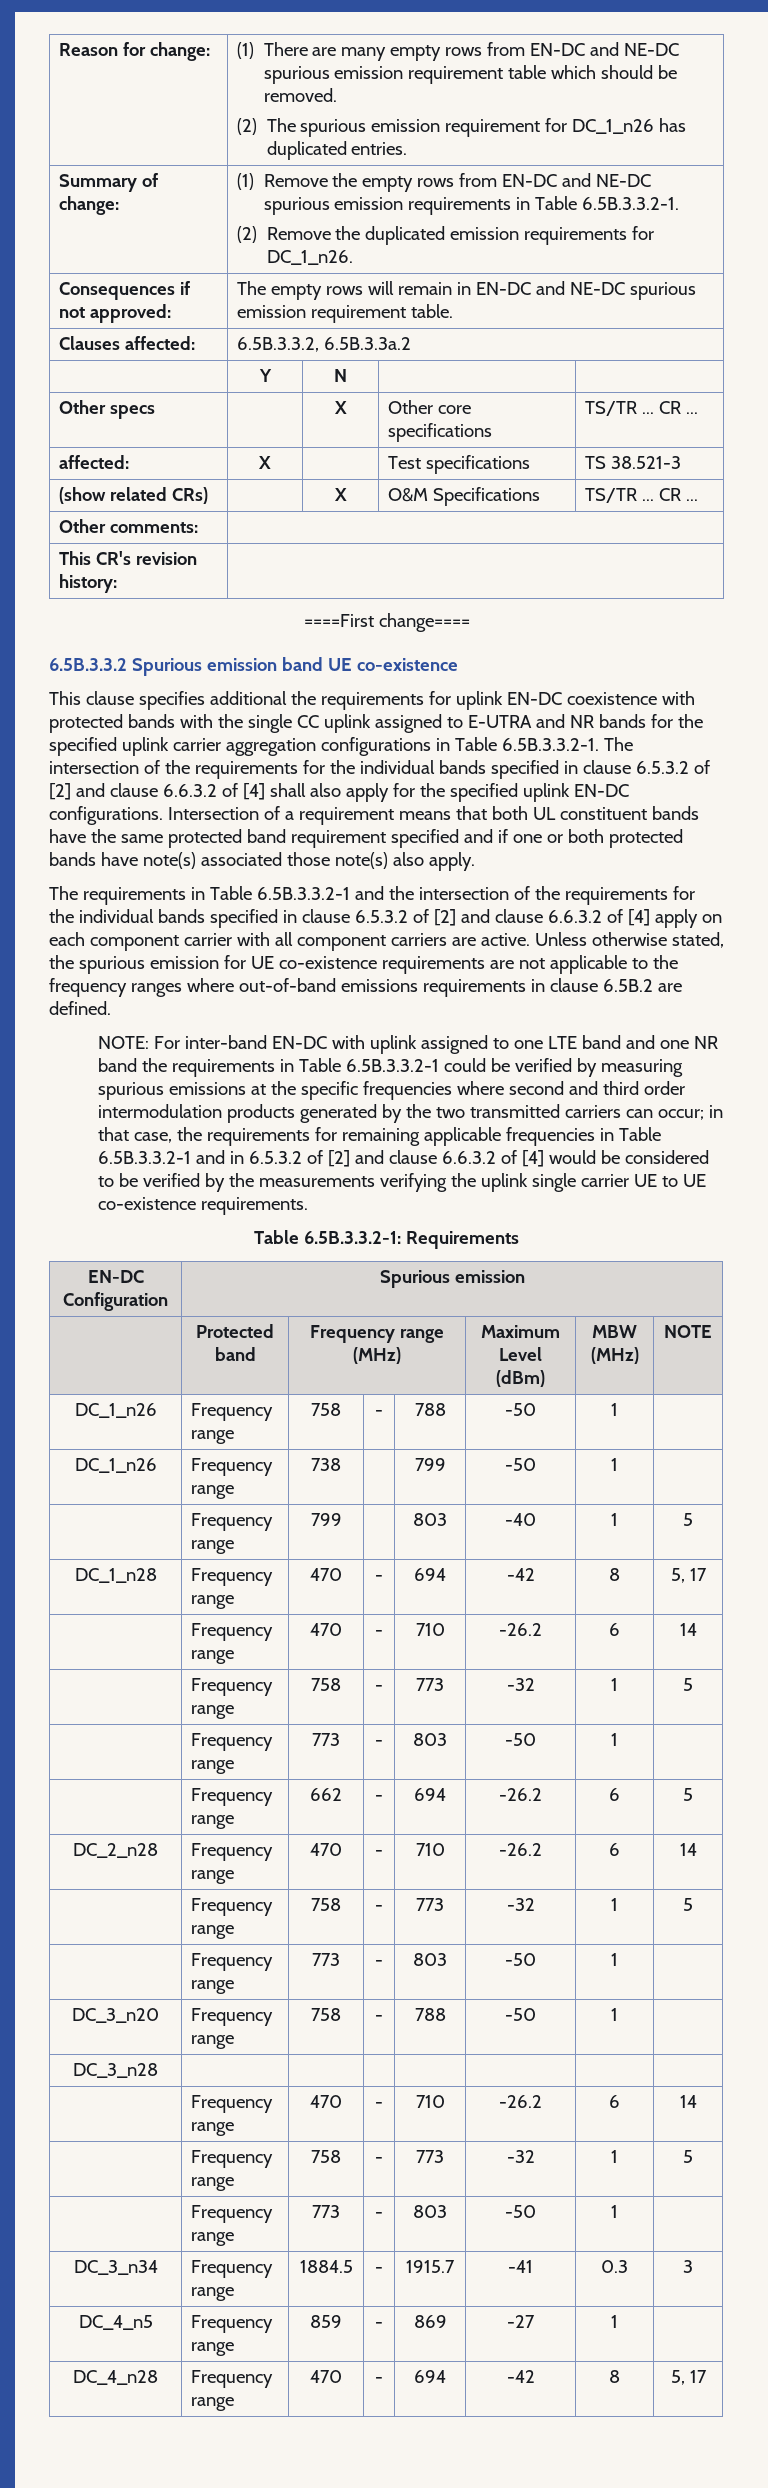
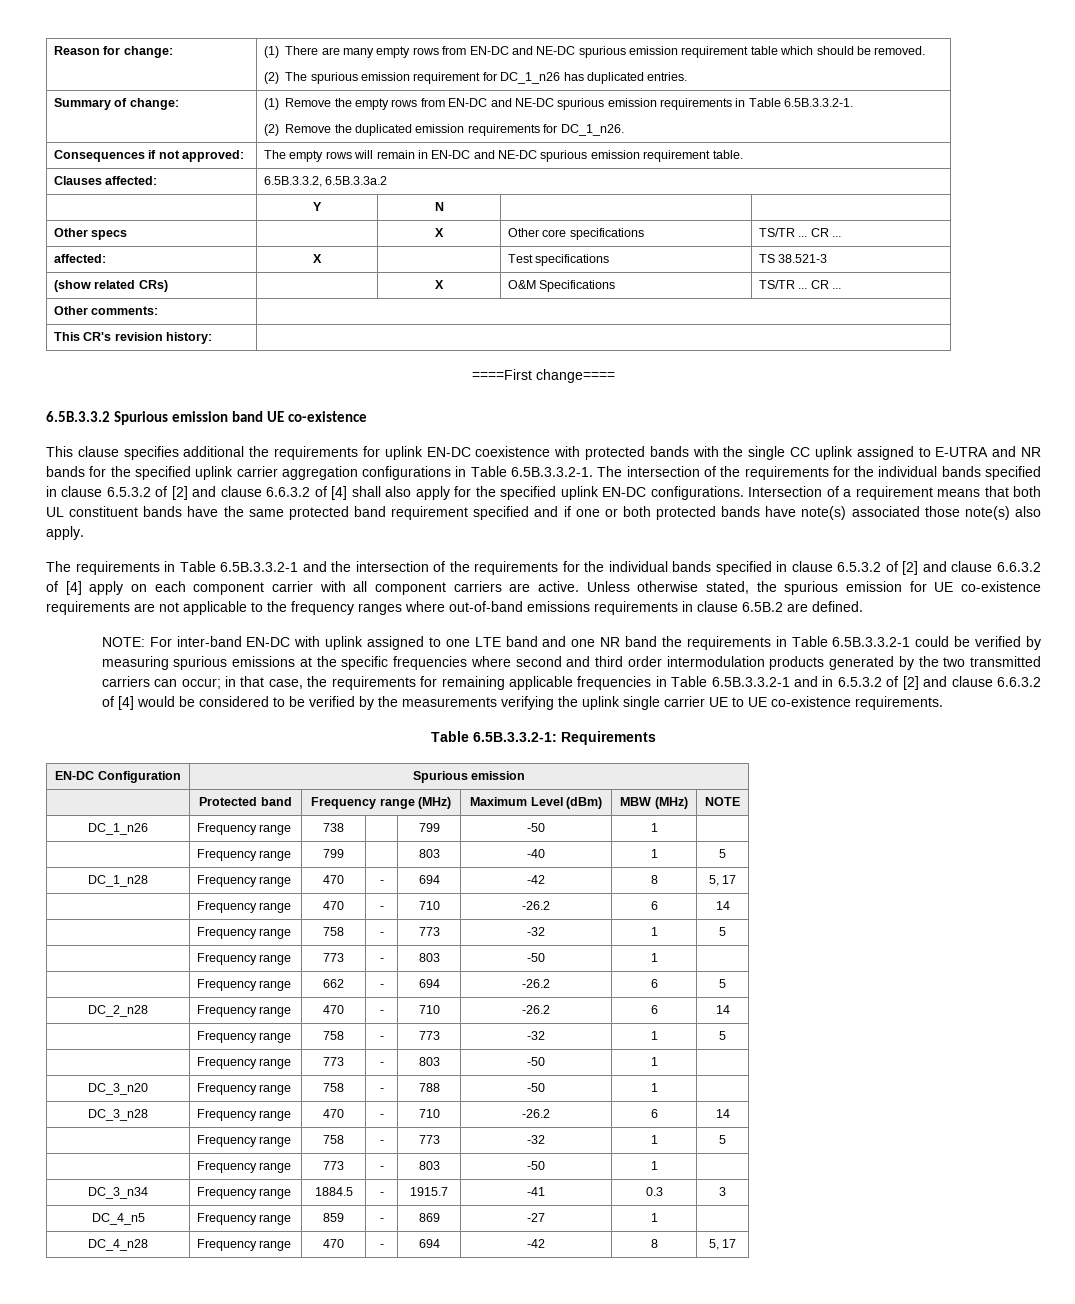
- DC_1_n26 | Frequency range | 758 | - | 788 | -50 | 1 |
- DC_3_n28 | | | | | | |
- | Frequency range | 470 | - | 710 | -26.2 | 6 | 14
+ DC_3_n28 | Frequency range | 470 | - | 710 | -26.2 | 6 | 14

